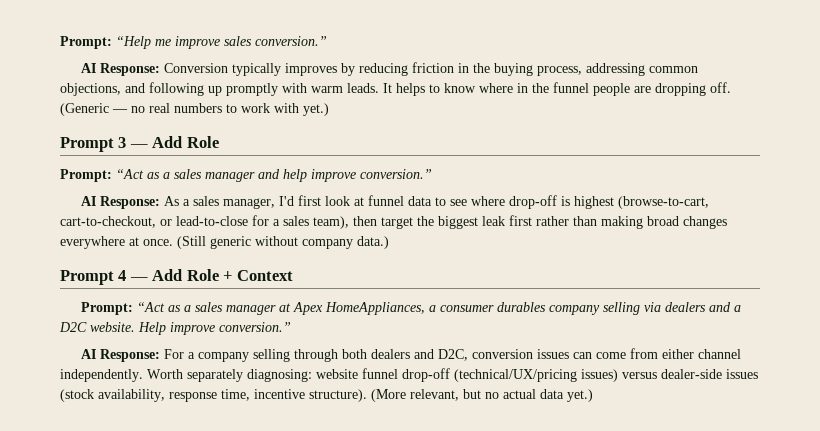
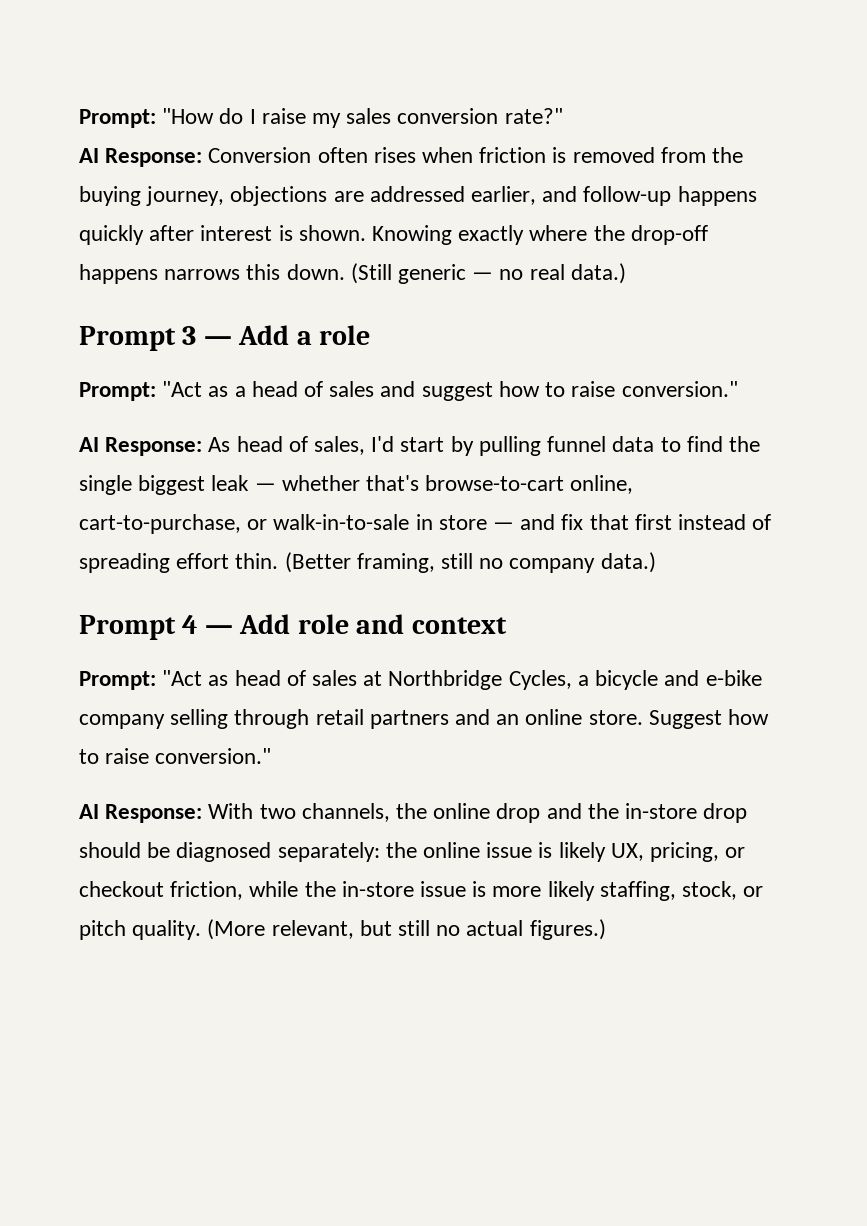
- Prompt: “Help me improve sales conversion.”
- AI Response: Conversion typically improves by reducing friction in the buying process, addressing common objections, and following up promptly with warm leads. It helps to know where in the funnel people are dropping off. (Generic — no real numbers to work with yet.)
+ Prompt: "How do I raise my sales conversion rate?"
+ AI Response: Conversion often rises when friction is removed from the buying journey, objections are addressed earlier, and follow-up happens quickly after interest is shown. Knowing exactly where the drop-off happens narrows this down. (Still generic — no real data.)
- Prompt 3 — Add Role
- Prompt: “Act as a sales manager and help improve conversion.”
- AI Response: As a sales manager, I'd first look at funnel data to see where drop-off is highest (browse-to-cart, cart-to-checkout, or lead-to-close for a sales team), then target the biggest leak first rather than making broad changes everywhere at once. (Still generic without company data.)
+ Prompt 3 — Add a role
+ Prompt: "Act as a head of sales and suggest how to raise conversion."
+ AI Response: As head of sales, I'd start by pulling funnel data to find the single biggest leak — whether that's browse-to-cart online, cart-to-purchase, or walk-in-to-sale in store — and fix that first instead of spreading effort thin. (Better framing, still no company data.)
- Prompt 4 — Add Role + Context
- Prompt: “Act as a sales manager at Apex HomeAppliances, a consumer durables company selling via dealers and a D2C website. Help improve conversion.”
- AI Response: For a company selling through both dealers and D2C, conversion issues can come from either channel independently. Worth separately diagnosing: website funnel drop-off (technical/UX/pricing issues) versus dealer-side issues (stock availability, response time, incentive structure).
+ Prompt 4 — Add role and context
+ Prompt: "Act as head of sales at Northbridge Cycles, a bicycle and e-bike company selling through retail partners and an online store. Suggest how to raise conversion."
+ AI Response: With two channels, the online drop and the in-store drop should be diagnosed separately: the online issue is likely UX, pricing, or checkout friction, while the in-store issue is more likely staffing, stock, or pitch quality.
- (More relevant, but no actual data yet.)
+ (More relevant, but still no actual figures.)

